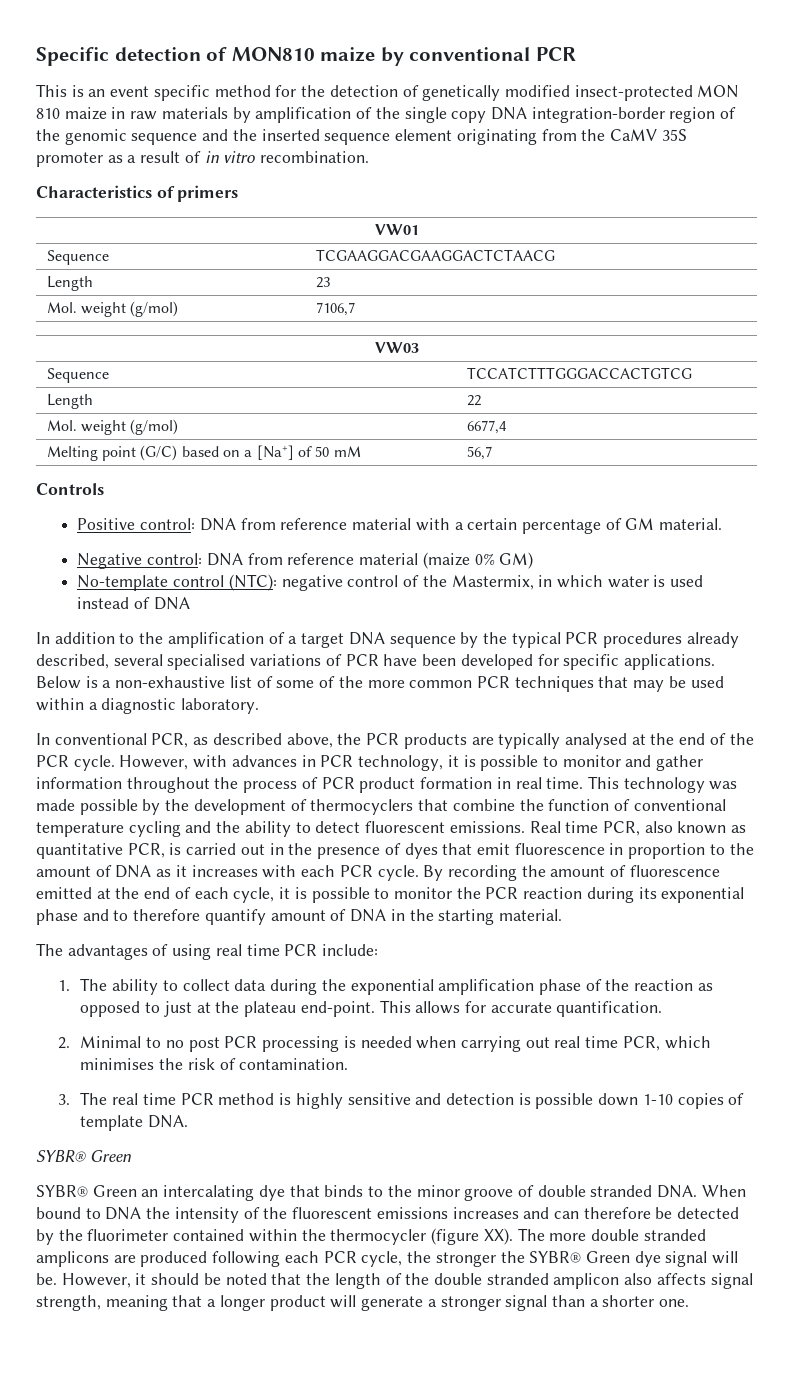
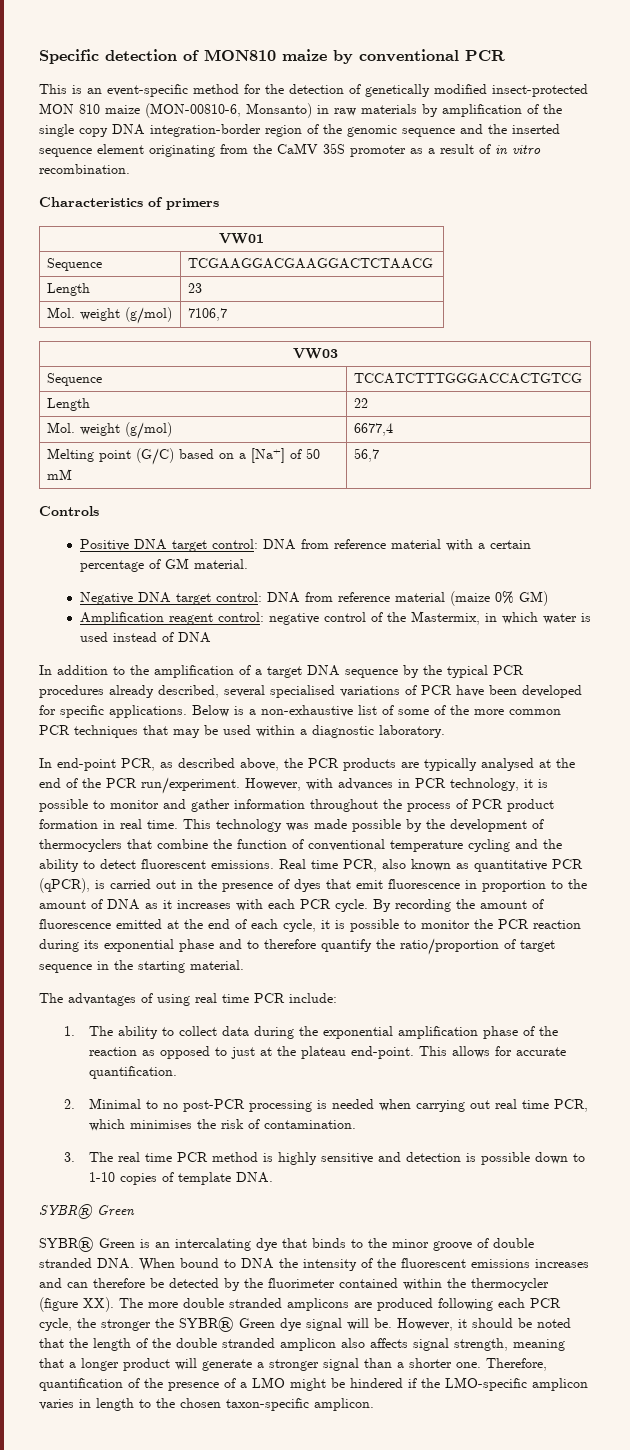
- This is an event specific method for the detection of genetically modified insect-protected MON 810 maize in raw materials by amplification of the single copy DNA integration-border region of the genomic sequence and the inserted sequence element originating from the CaMV 35S promoter as a result of in vitro recombination.
+ This is an event-specific method for the detection of genetically modified insect-protected MON 810 maize (MON-00810-6, Monsanto) in raw materials by amplification of the single copy DNA integration-border region of the genomic sequence and the inserted sequence element originating from the CaMV 35S promoter as a result of in vitro recombination.
- Positive control: DNA from reference material with a certain percentage of GM material.
+ Positive DNA target control: DNA from reference material with a certain percentage of GM material.
- Negative control: DNA from reference material (maize 0% GM)
+ Negative DNA target control: DNA from reference material (maize 0% GM)
- No-template control (NTC): negative control of the Mastermix, in which water is used instead of DNA
+ Amplification reagent control: negative control of the Mastermix, in which water is used instead of DNA
- In conventional PCR, as described above, the PCR products are typically analysed at the end of the PCR cycle.
+ In end-point PCR, as described above, the PCR products are typically analysed at the end of the PCR run/experiment.
- Real time PCR, also known as quantitative PCR, is carried out in the presence of dyes that emit fluorescence in proportion to the amount of DNA as it increases with each PCR cycle.
+ Real time PCR, also known as quantitative PCR (qPCR), is carried out in the presence of dyes that emit fluorescence in proportion to the amount of DNA as it increases with each PCR cycle.
- By recording the amount of fluorescence emitted at the end of each cycle, it is possible to monitor the PCR reaction during its exponential phase and to therefore quantify amount of DNA in the starting material.
+ By recording the amount of fluorescence emitted at the end of each cycle, it is possible to monitor the PCR reaction during its exponential phase and to therefore quantify the ratio/proportion of target sequence in the starting material.
- 2. Minimal to no post PCR processing is needed when carrying out real time PCR, which minimises the risk of contamination.
+ 2. Minimal to no post-PCR processing is needed when carrying out real time PCR, which minimises the risk of contamination.
- 3. The real time PCR method is highly sensitive and detection is possible down 1-10 copies of template DNA.
+ 3. The real time PCR method is highly sensitive and detection is possible down to 1-10 copies of template DNA.
- SYBR® Green an intercalating dye that binds to the minor groove of double stranded DNA. When bound to DNA the intensity of the fluorescent emissions increases and can therefore be detected by the fluorimeter contained within the thermocycler (figure XX). The more double stranded amplicons are produced following each PCR cycle, the stronger the SYBR® Green dye signal will be.
+ SYBR® Green is an intercalating dye that binds to the minor groove of double stranded DNA. When bound to DNA the intensity of the fluorescent emissions increases and can therefore be detected by the fluorimeter contained within the thermocycler (figure XX). The more double stranded amplicons are produced following each PCR cycle, the stronger the SYBR® Green dye signal will be.
+ Therefore, quantification of the presence of a LMO might be hindered if the LMO-specific amplicon varies in length to the chosen taxon-specific amplicon.

